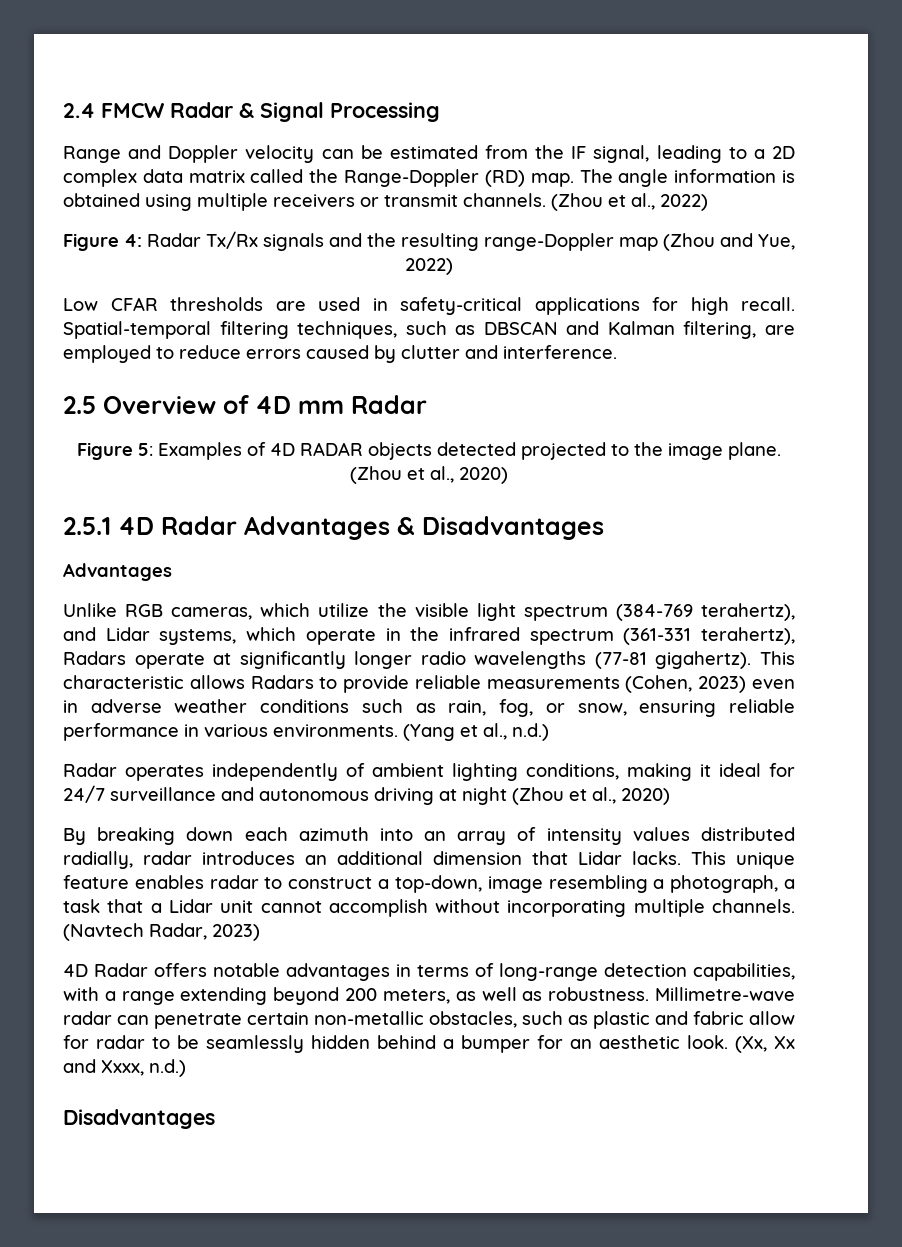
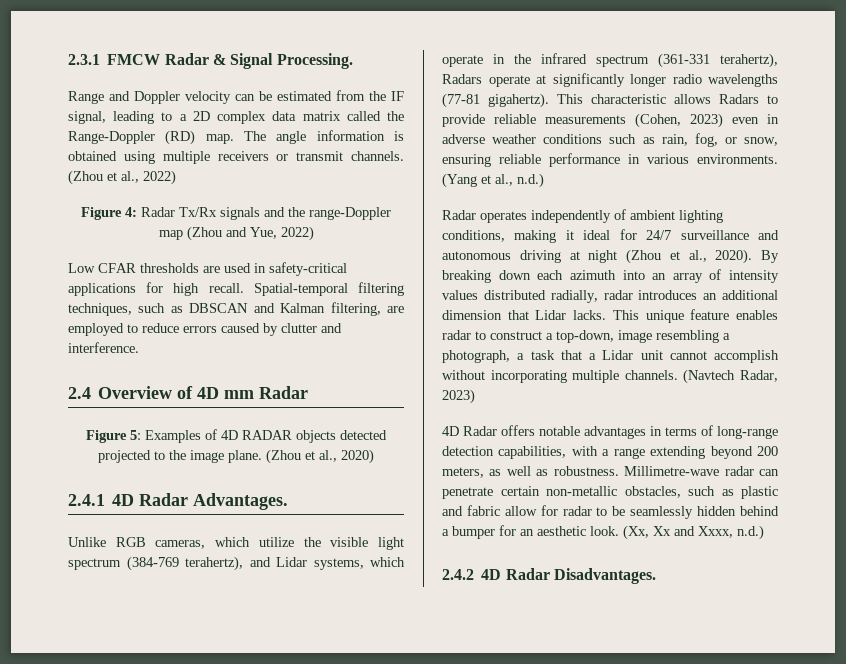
- 2.4 FMCW Radar & Signal Processing
+ 2.3.1 FMCW Radar & Signal Processing.
- Figure 4: Radar Tx/Rx signals and the resulting range-Doppler map (Zhou and Yue, 2022)
+ Figure 4: Radar Tx/Rx signals and the range-Doppler map (Zhou and Yue, 2022)
- 2.5 Overview of 4D mm Radar
+ 2.4 Overview of 4D mm Radar
- 2.5.1 4D Radar Advantages & Disadvantages
- Advantages
+ 2.4.1 4D Radar Advantages.
- Radar operates independently of ambient lighting conditions, making it ideal for 24/7 surveillance and autonomous driving at night (Zhou et al., 2020)
- By breaking down each azimuth into an array of intensity values distributed radially, radar introduces an additional dimension that Lidar lacks.
+ Radar operates independently of ambient lighting conditions, making it ideal for 24/7 surveillance and autonomous driving at night (Zhou et al., 2020). By breaking down each azimuth into an array of intensity values distributed radially, radar introduces an additional dimension that Lidar lacks.
  (Xx, Xx and Xxxx, n.d.)
- Disadvantages
+ 2.4.2 4D Radar Disadvantages.

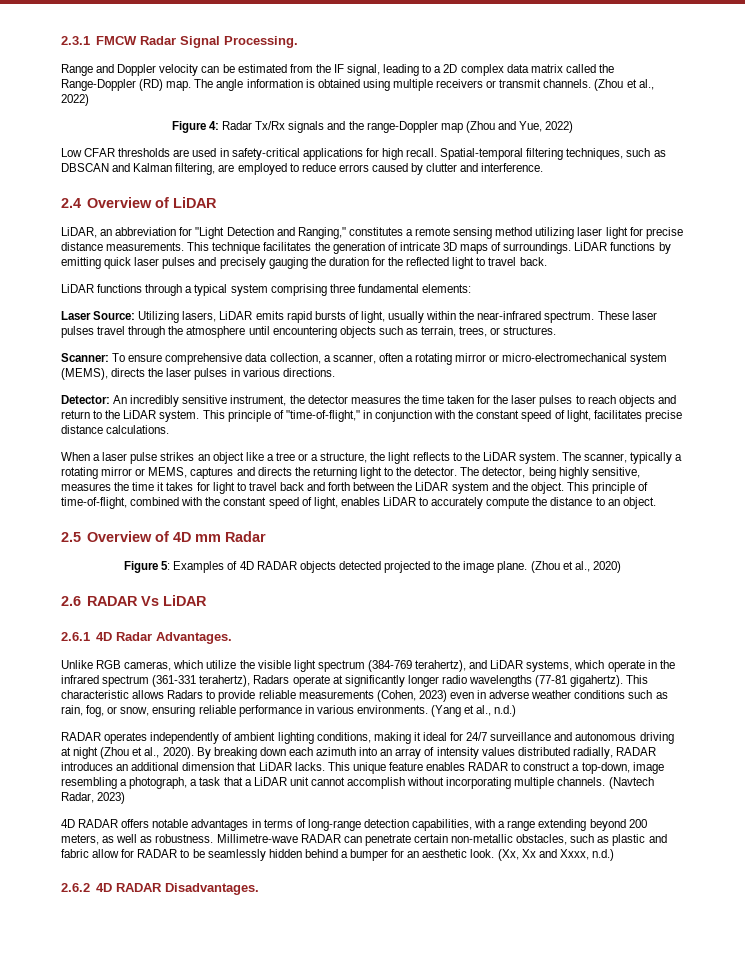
- 2.3.1 FMCW Radar & Signal Processing.
+ 2.3.1 FMCW Radar Signal Processing.
- 2.4 Overview of 4D mm Radar
+ 2.4 Overview of LiDAR
+ LiDAR, an abbreviation for "Light Detection and Ranging," constitutes a remote sensing method utilizing laser light for precise distance measurements. This technique facilitates the generation of intricate 3D maps of surroundings. LiDAR functions by emitting quick laser pulses and precisely gauging the duration for the reflected light to travel back.
+ LiDAR functions through a typical system comprising three fundamental elements:
+ Laser Source: Utilizing lasers, LiDAR emits rapid bursts of light, usually within the near-infrared spectrum. These laser pulses travel through the atmosphere until encountering objects such as terrain, trees, or structures.
+ Scanner: To ensure comprehensive data collection, a scanner, often a rotating mirror or micro-electromechanical system (MEMS), directs the laser pulses in various directions.
+ Detector: An incredibly sensitive instrument, the detector measures the time taken for the laser pulses to reach objects and return to the LiDAR system. This principle of "time-of-flight," in conjunction with the constant speed of light, facilitates precise distance calculations.
+ When a laser pulse strikes an object like a tree or a structure, the light reflects to the LiDAR system. The scanner, typically a rotating mirror or MEMS, captures and directs the returning light to the detector. The detector, being highly sensitive, measures the time it takes for light to travel back and forth between the LiDAR system and the object. This principle of time-of-flight, combined with the constant speed of light, enables LiDAR to accurately compute the distance to an object.
+ 2.5 Overview of 4D mm Radar
- 2.4.1 4D Radar Advantages.
+ 2.6 RADAR Vs LiDAR
+ 2.6.1 4D Radar Advantages.
- Unlike RGB cameras, which utilize the visible light spectrum (384-769 terahertz), and Lidar systems, which operate in the infrared spectrum (361-331 terahertz), Radars operate at significantly longer radio wavelengths (77-81 gigahertz).
+ Unlike RGB cameras, which utilize the visible light spectrum (384-769 terahertz), and LiDAR systems, which operate in the infrared spectrum (361-331 terahertz), Radars operate at significantly longer radio wavelengths (77-81 gigahertz).
- Radar operates independently of ambient lighting conditions, making it ideal for 24/7 surveillance and autonomous driving at night (Zhou et al., 2020).
+ RADAR operates independently of ambient lighting conditions, making it ideal for 24/7 surveillance and autonomous driving at night (Zhou et al., 2020).
- By breaking down each azimuth into an array of intensity values distributed radially, radar introduces an additional dimension that Lidar lacks.
+ By breaking down each azimuth into an array of intensity values distributed radially, RADAR introduces an additional dimension that LiDAR lacks.
- This unique feature enables radar to construct a top-down, image resembling a photograph, a task that a Lidar unit cannot accomplish without incorporating multiple channels.
+ This unique feature enables RADAR to construct a top-down, image resembling a photograph, a task that a LiDAR unit cannot accomplish without incorporating multiple channels.
- 4D Radar offers notable advantages in terms of long-range detection capabilities, with a range extending beyond 200 meters, as well as robustness.
+ 4D RADAR offers notable advantages in terms of long-range detection capabilities, with a range extending beyond 200 meters, as well as robustness.
- Millimetre-wave radar can penetrate certain non-metallic obstacles, such as plastic and fabric allow for radar to be seamlessly hidden behind a bumper for an aesthetic look.
+ Millimetre-wave RADAR can penetrate certain non-metallic obstacles, such as plastic and fabric allow for RADAR to be seamlessly hidden behind a bumper for an aesthetic look.
- 2.4.2 4D Radar Disadvantages.
+ 2.6.2 4D RADAR Disadvantages.

